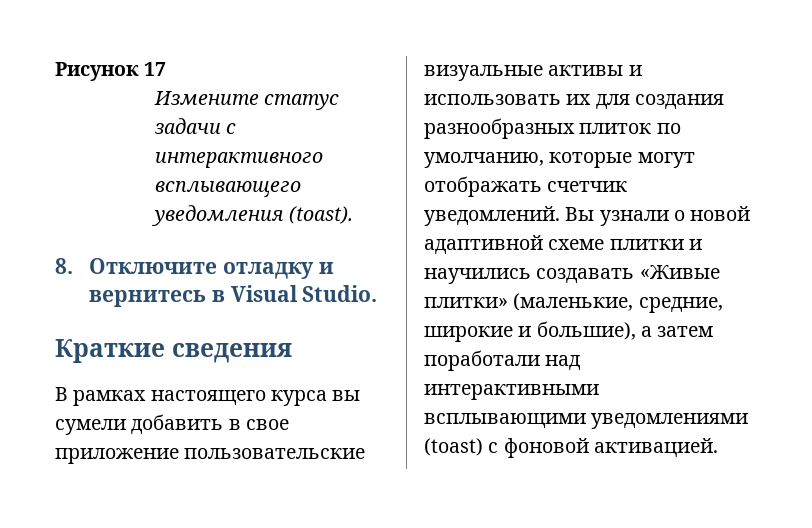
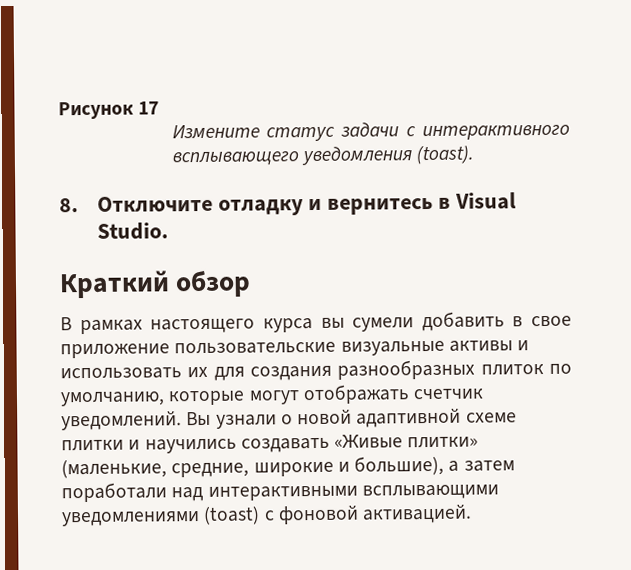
- Краткие сведения
+ Краткий обзор

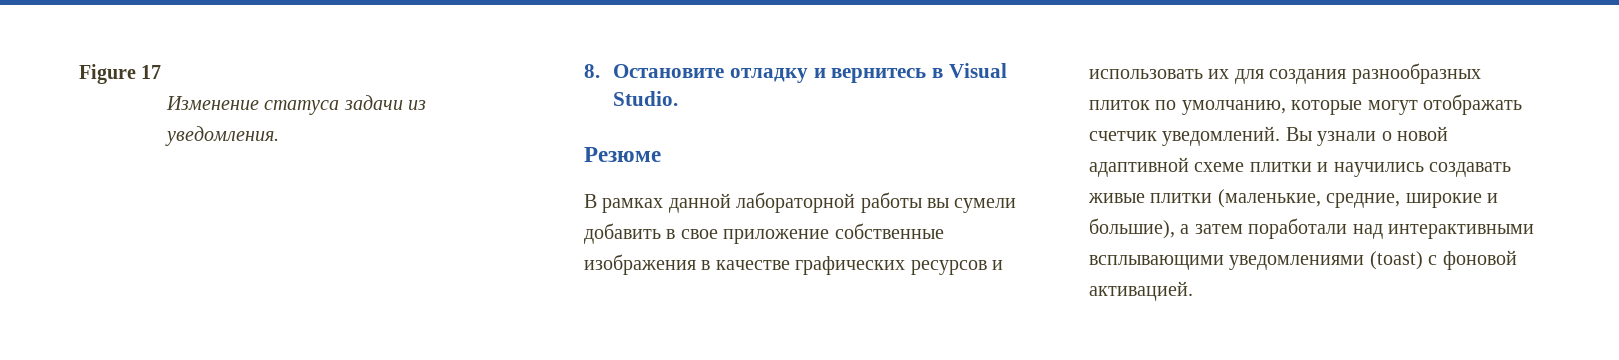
- Рисунок 17
+ Figure 17
- Измените статус задачи с интерактивного всплывающего уведомления (toast).
+ Изменение статуса задачи из уведомления.
- 8. Отключите отладку и вернитесь в Visual Studio.
+ 8. Остановите отладку и вернитесь в Visual Studio.
- Краткий обзор
+ Резюме
- В рамках настоящего курса вы сумели добавить в свое приложение пользовательские визуальные активы и использовать их для создания разнообразных плиток по умолчанию, которые могут отображать счетчик уведомлений.
+ В рамках данной лабораторной работы вы сумели добавить в свое приложение собственные изображения в качестве графических ресурсов и использовать их для создания разнообразных плиток по умолчанию, которые могут отображать счетчик уведомлений.
- Вы узнали о новой адаптивной схеме плитки и научились создавать «Живые плитки» (маленькие, средние, широкие и большие), а затем поработали над интерактивными всплывающими уведомлениями (toast) с фоновой активацией.
+ Вы узнали о новой адаптивной схеме плитки и научились создавать живые плитки (маленькие, средние, широкие и большие), а затем поработали над интерактивными всплывающими уведомлениями (toast) с фоновой активацией.

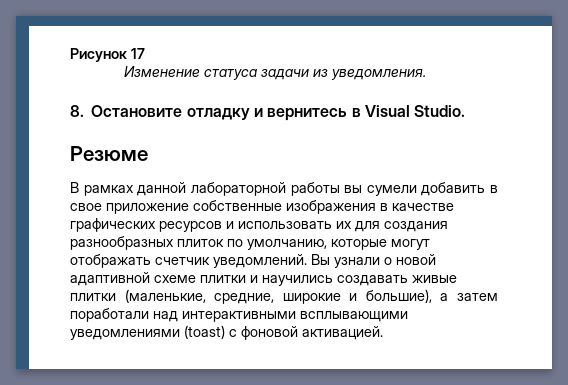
- Figure 17
+ Рисунок 17

